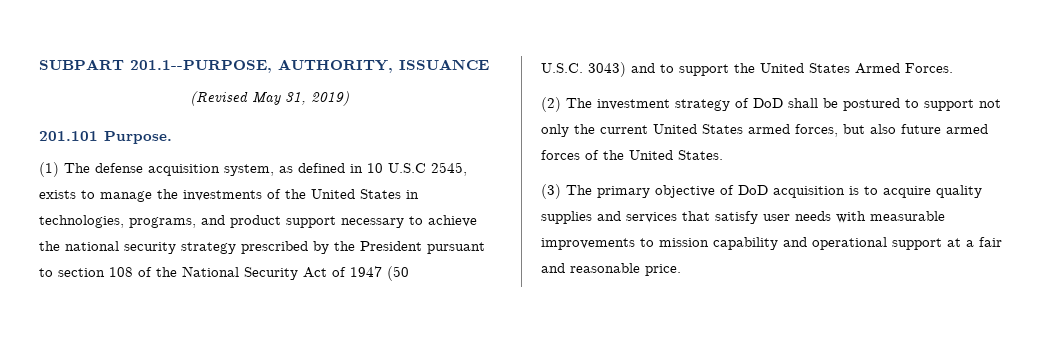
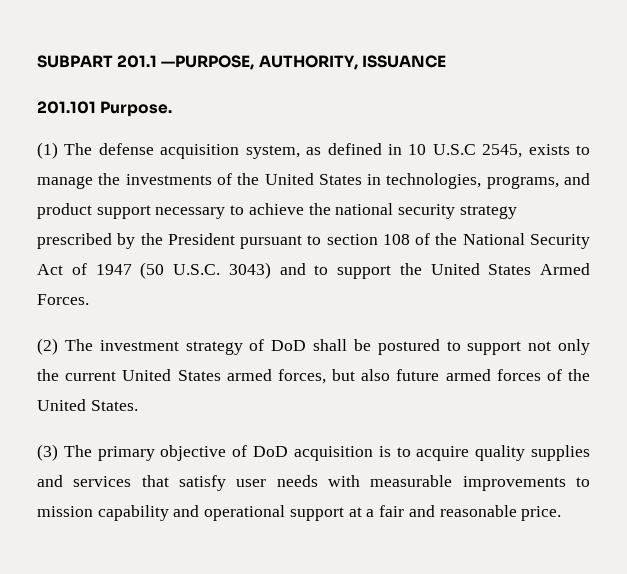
- SUBPART 201.1--PURPOSE, AUTHORITY, ISSUANCE
+ SUBPART 201.1 —PURPOSE, AUTHORITY, ISSUANCE
- (Revised May 31, 2019)
- (1) The defense acquisition system, as defined in 10 U.S.C 2545, exists to manage the investments of the United States in technologies, programs, and product support necessary to achieve the national security strategy prescribed by the President pursuant to section 108 of the National Security Act of 1947 (50
- U.S.C. 3043) and to support the United States Armed Forces.
+ (1) The defense acquisition system, as defined in 10 U.S.C 2545, exists to manage the investments of the United States in technologies, programs, and product support necessary to achieve the national security strategy prescribed by the President pursuant to section 108 of the National Security Act of 1947 (50 U.S.C. 3043) and to support the United States Armed Forces.

